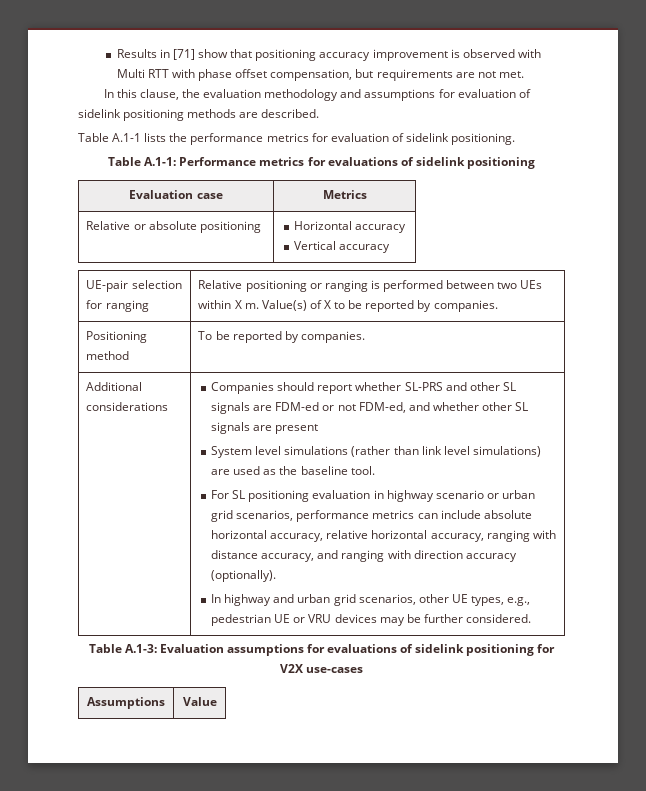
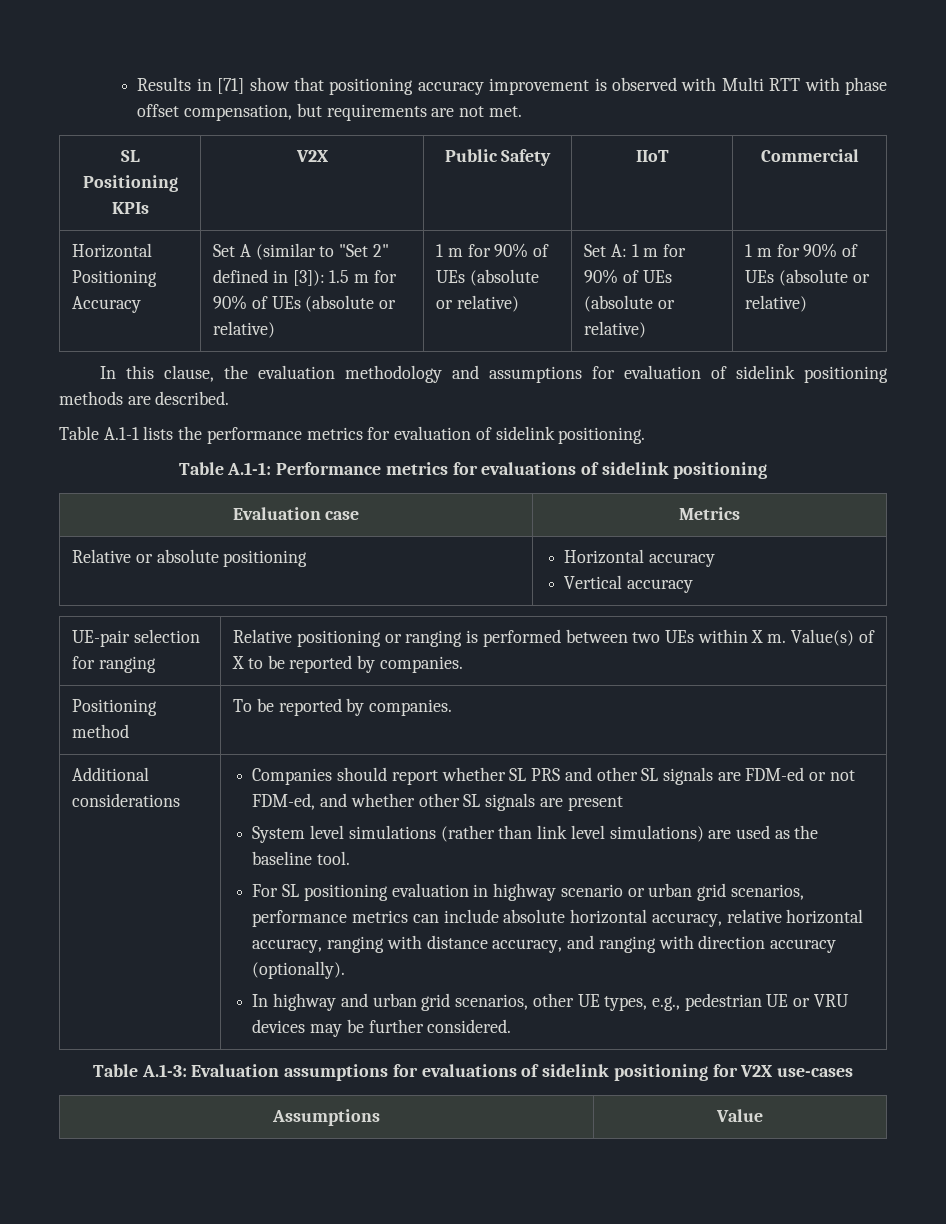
+ SL Positioning KPIs | V2X | Public Safety | IIoT | Commercial
+ Horizontal Positioning Accuracy | Set A (similar to "Set 2" defined in [3]): 1.5 m for 90% of UEs (absolute or relative) | 1 m for 90% of UEs (absolute or relative) | Set A: 1 m for 90% of UEs (absolute or relative) | 1 m for 90% of UEs (absolute or relative)
- Companies should report whether SL-PRS and other SL signals are FDM-ed or not FDM-ed, and whether other SL signals are present
+ Companies should report whether SL PRS and other SL signals are FDM-ed or not FDM-ed, and whether other SL signals are present

